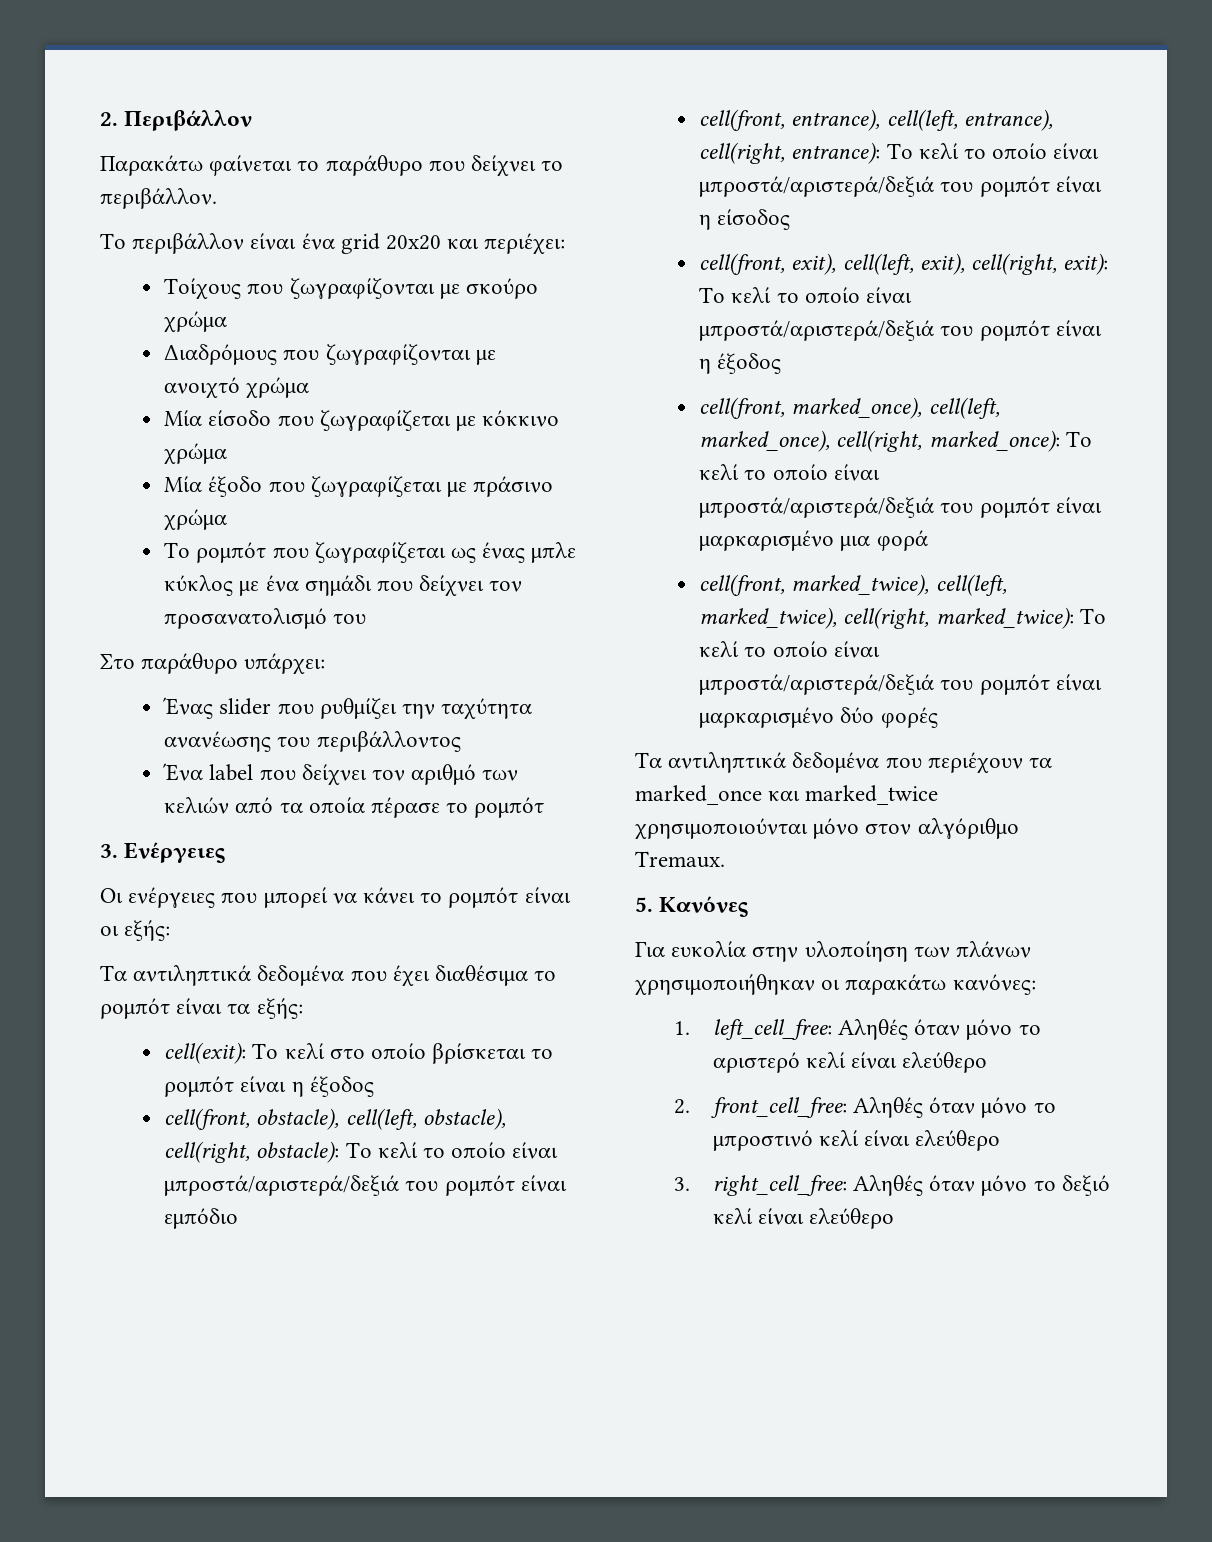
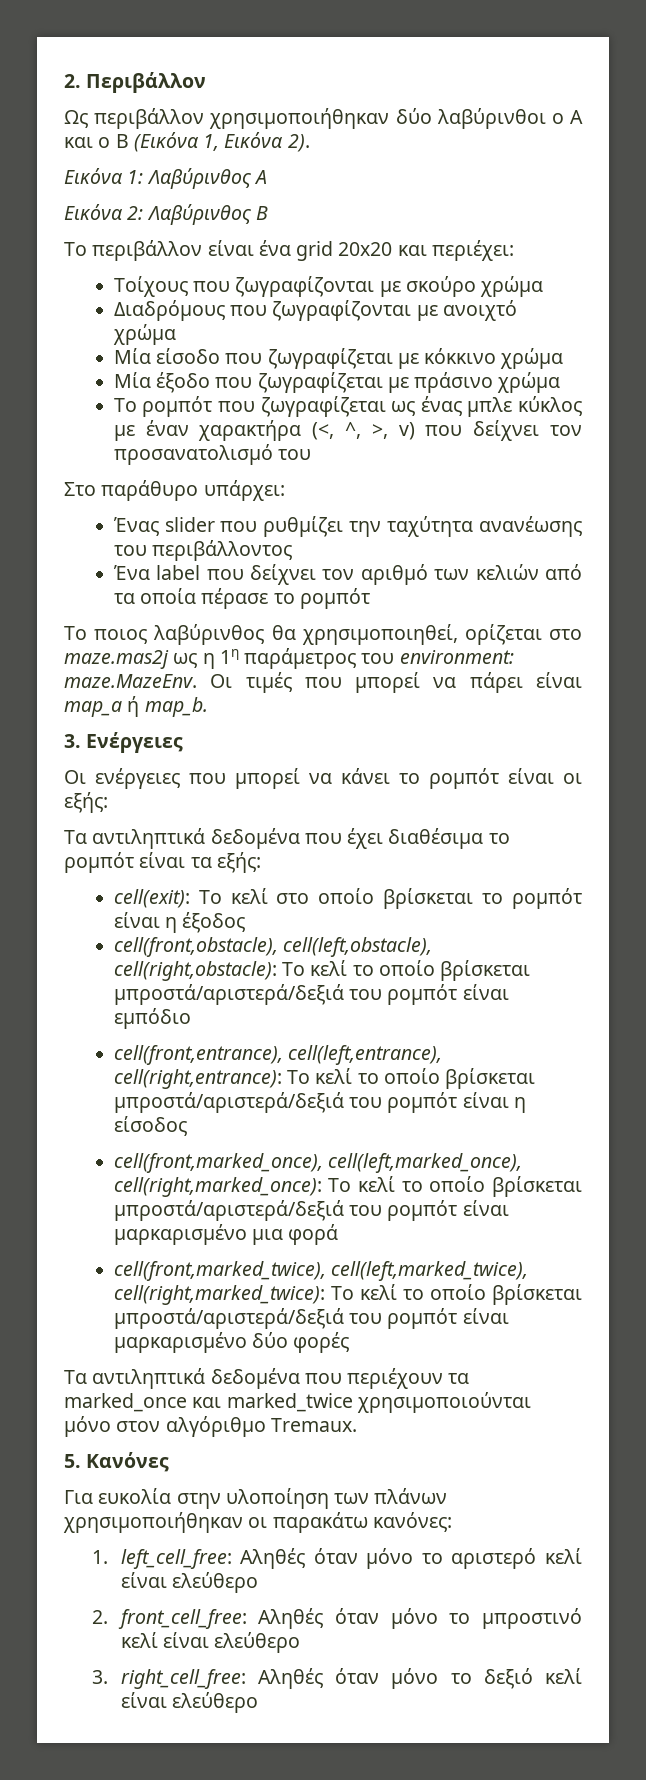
- Παρακάτω φαίνεται το παράθυρο που δείχνει το περιβάλλον.
+ Ως περιβάλλον χρησιμοποιήθηκαν δύο λαβύρινθοι ο Α και ο Β (Εικόνα 1, Εικόνα 2).
+ Εικόνα 1: Λαβύρινθος Α
+ Εικόνα 2: Λαβύρινθος Β
- Το ρομπότ που ζωγραφίζεται ως ένας μπλε κύκλος με ένα σημάδι που δείχνει τον προσανατολισμό του
+ Το ρομπότ που ζωγραφίζεται ως ένας μπλε κύκλος με έναν χαρακτήρα (<, ^, >, v) που δείχνει τον προσανατολισμό του
+ Το ποιος λαβύρινθος θα χρησιμοποιηθεί, ορίζεται στο maze.mas2j ως η 1η παράμετρος του environment: maze.MazeEnv. Οι τιμές που μπορεί να πάρει είναι map_a ή map_b.
- cell(front, obstacle), cell(left, obstacle), cell(right, obstacle): Το κελί το οποίο είναι μπροστά/αριστερά/δεξιά του ρομπότ είναι εμπόδιο
+ cell(front,obstacle), cell(left,obstacle), cell(right,obstacle): Το κελί το οποίο βρίσκεται μπροστά/αριστερά/δεξιά του ρομπότ είναι εμπόδιο
- cell(front, entrance), cell(left, entrance), cell(right, entrance): Το κελί το οποίο είναι μπροστά/αριστερά/δεξιά του ρομπότ είναι η είσοδος
+ cell(front,entrance), cell(left,entrance), cell(right,entrance): Το κελί το οποίο βρίσκεται μπροστά/αριστερά/δεξιά του ρομπότ είναι η είσοδος
- cell(front, exit), cell(left, exit), cell(right, exit): Το κελί το οποίο είναι μπροστά/αριστερά/δεξιά του ρομπότ είναι η έξοδος
- cell(front, marked_once), cell(left, marked_once), cell(right, marked_once): Το κελί το οποίο είναι μπροστά/αριστερά/δεξιά του ρομπότ είναι μαρκαρισμένο μια φορά
+ cell(front,marked_once), cell(left,marked_once), cell(right,marked_once): Το κελί το οποίο βρίσκεται μπροστά/αριστερά/δεξιά του ρομπότ είναι μαρκαρισμένο μια φορά
- cell(front, marked_twice), cell(left, marked_twice), cell(right, marked_twice): Το κελί το οποίο είναι μπροστά/αριστερά/δεξιά του ρομπότ είναι μαρκαρισμένο δύο φορές
+ cell(front,marked_twice), cell(left,marked_twice), cell(right,marked_twice): Το κελί το οποίο βρίσκεται μπροστά/αριστερά/δεξιά του ρομπότ είναι μαρκαρισμένο δύο φορές

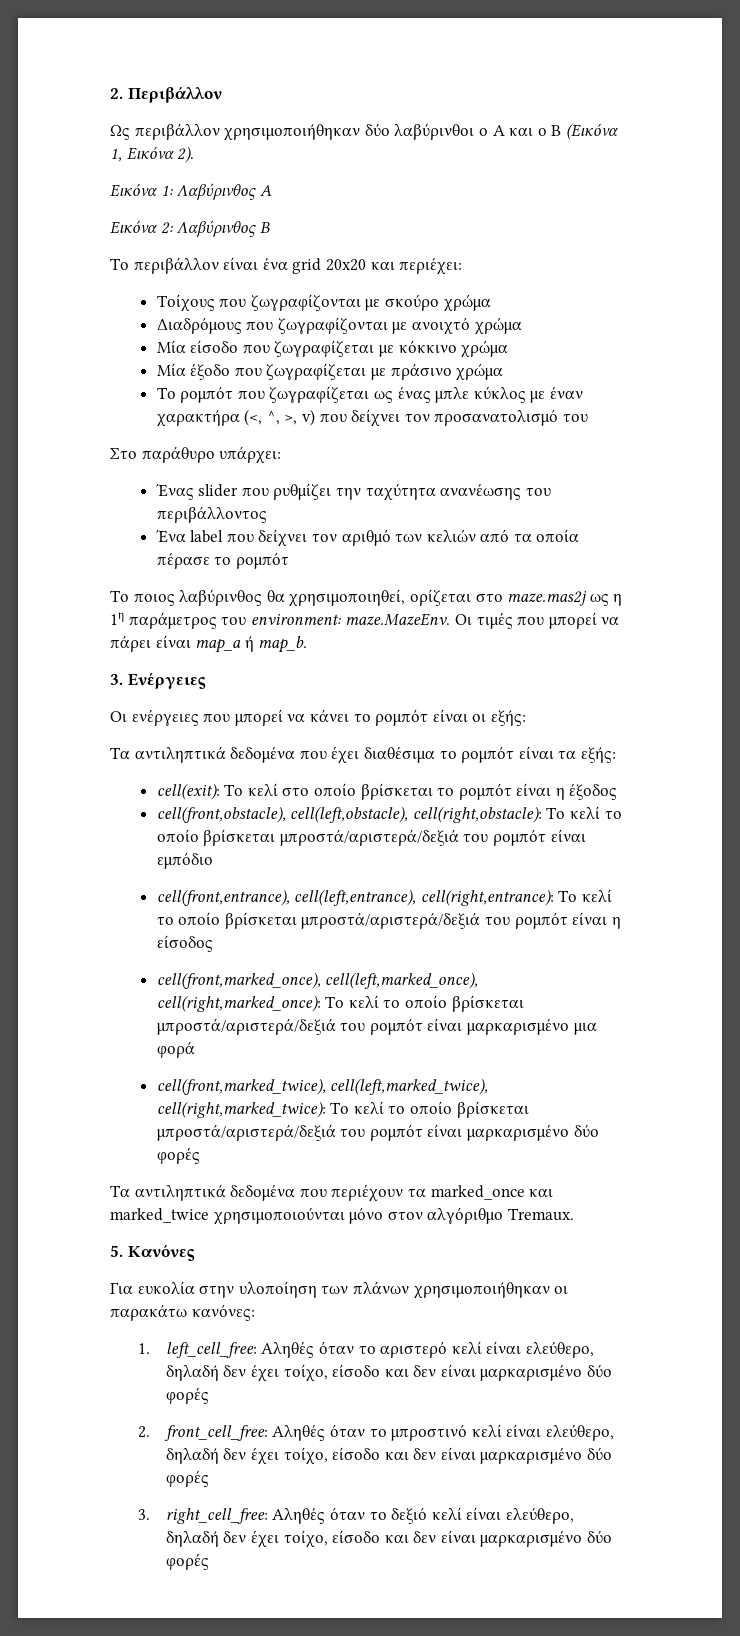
- 1. left_cell_free: Αληθές όταν μόνο το αριστερό κελί είναι ελεύθερο
+ 1. left_cell_free: Αληθές όταν το αριστερό κελί είναι ελεύθερο, δηλαδή δεν έχει τοίχο, είσοδο και δεν είναι μαρκαρισμένο δύο φορές
- 2. front_cell_free: Αληθές όταν μόνο το μπροστινό κελί είναι ελεύθερο
+ 2. front_cell_free: Αληθές όταν το μπροστινό κελί είναι ελεύθερο, δηλαδή δεν έχει τοίχο, είσοδο και δεν είναι μαρκαρισμένο δύο φορές
- 3. right_cell_free: Αληθές όταν μόνο το δεξιό κελί είναι ελεύθερο
+ 3. right_cell_free: Αληθές όταν το δεξιό κελί είναι ελεύθερο, δηλαδή δεν έχει τοίχο, είσοδο και δεν είναι μαρκαρισμένο δύο φορές

